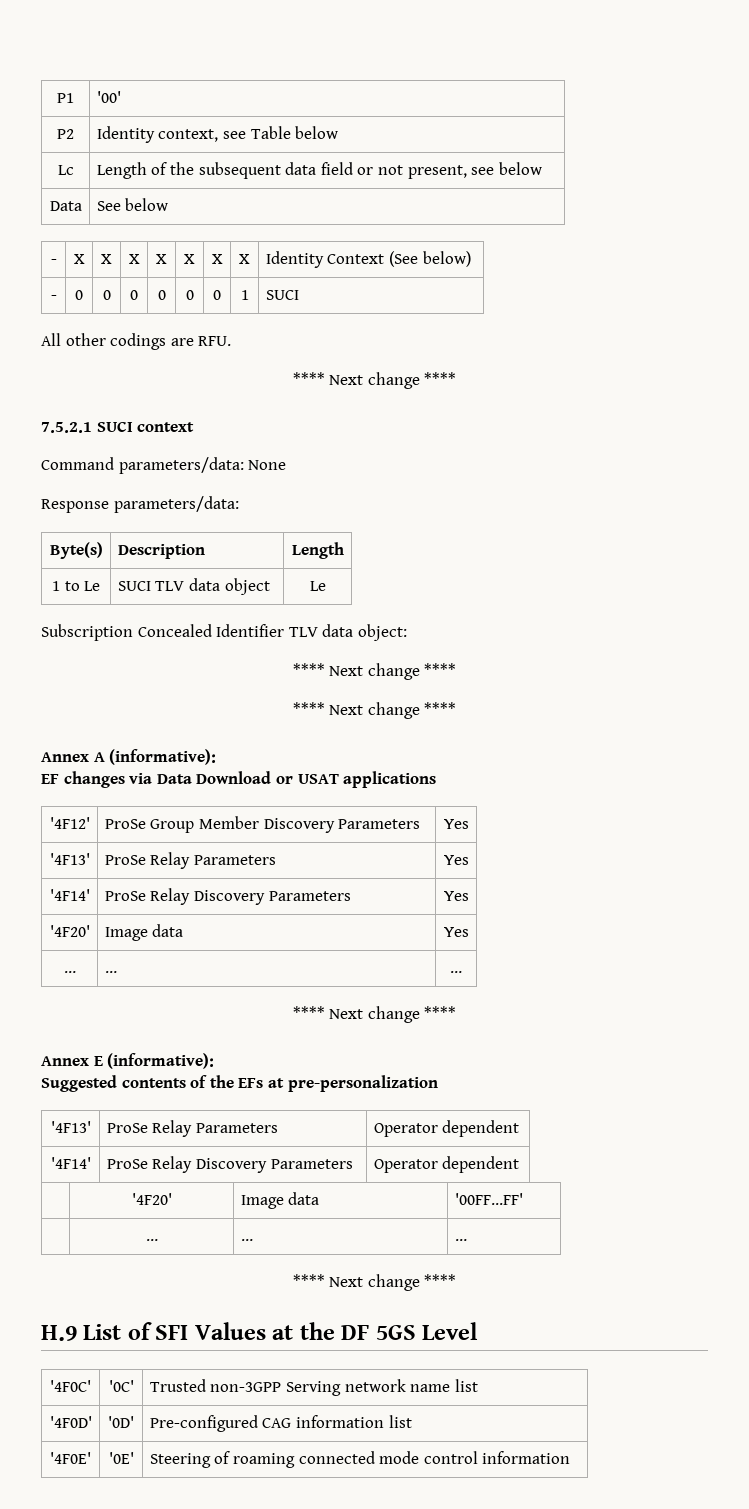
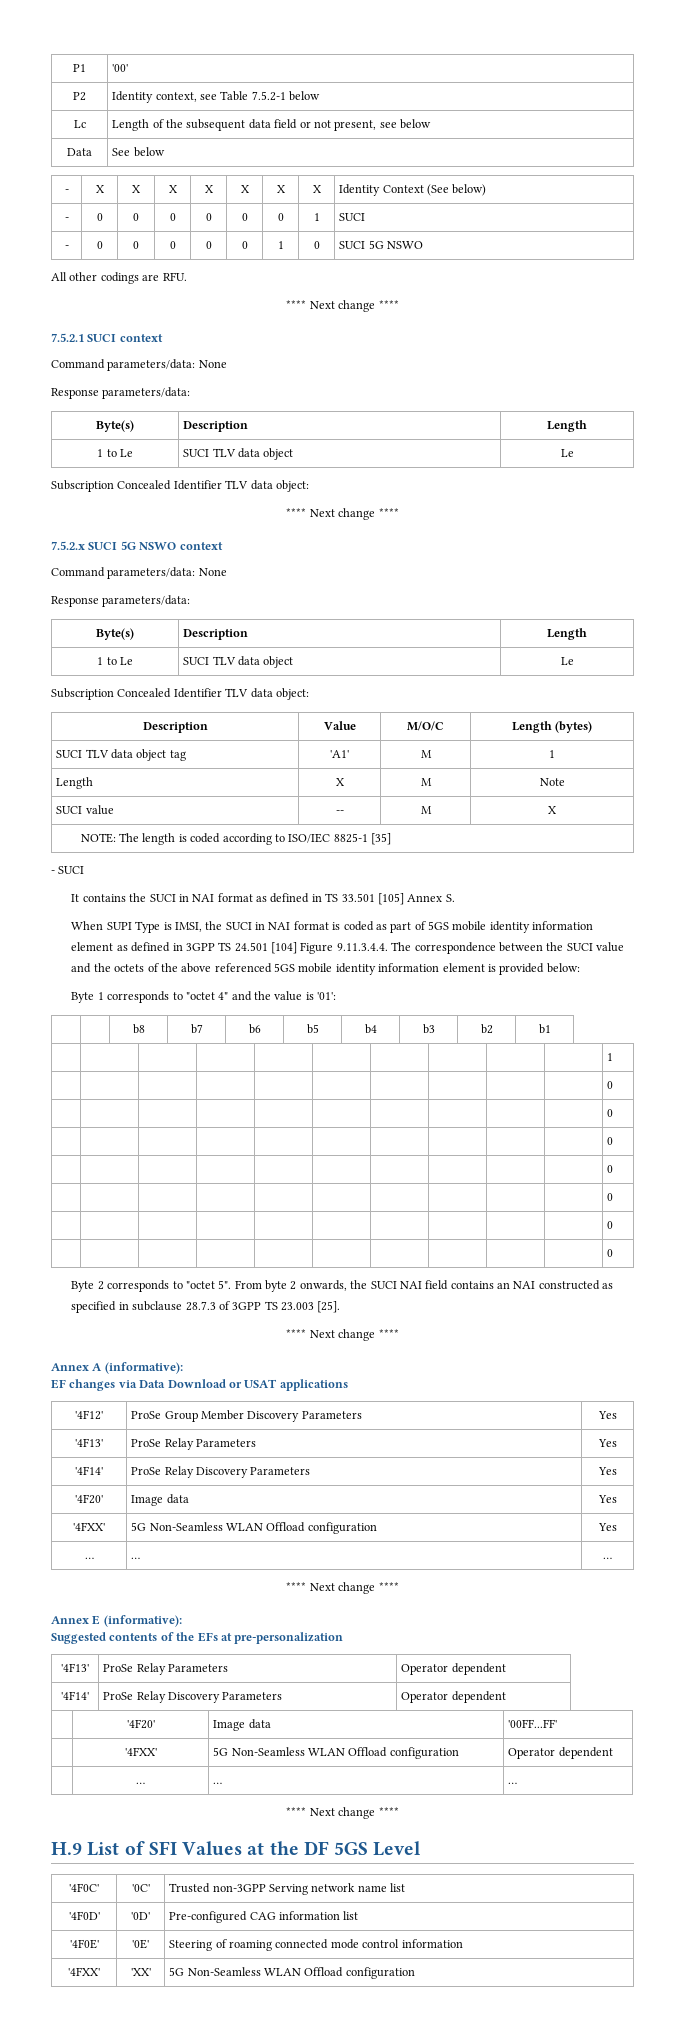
- P2 | Identity context, see Table below
+ P2 | Identity context, see Table 7.5.2-1 below
+ - | 0 | 0 | 0 | 0 | 0 | 1 | 0 | SUCI 5G NSWO
+ 7.5.2.x SUCI 5G NSWO context
+ Command parameters/data: None
+ Response parameters/data:
+ Byte(s) | Description | Length
+ 1 to Le | SUCI TLV data object | Le
+ Subscription Concealed Identifier TLV data object:
+ Description | Value | M/O/C | Length (bytes)
+ SUCI TLV data object tag | 'A1' | M | 1
+ Length | X | M | Note
+ SUCI value | -- | M | X
+ NOTE: The length is coded according to ISO/IEC 8825-1 [35]
+ - SUCI
+ It contains the SUCI in NAI format as defined in TS 33.501 [105] Annex S.
+ When SUPI Type is IMSI, the SUCI in NAI format is coded as part of 5GS mobile identity information element as defined in 3GPP TS 24.501 [104] Figure 9.11.3.4.4. The correspondence between the SUCI value and the octets of the above referenced 5GS mobile identity information element is provided below:
+ Byte 1 corresponds to "octet 4" and the value is '01':
+ | | b8 | b7 | b6 | b5 | b4 | b3 | b2 | b1
+ | | | | | | | | | | 1
+ | | | | | | | | | | 0
+ | | | | | | | | | | 0
+ | | | | | | | | | | 0
+ | | | | | | | | | | 0
+ | | | | | | | | | | 0
+ | | | | | | | | | | 0
+ | | | | | | | | | | 0
+ Byte 2 corresponds to "octet 5". From byte 2 onwards, the SUCI NAI field contains an NAI constructed as specified in subclause 28.7.3 of 3GPP TS 23.003 [25].
+ '4FXX' | 5G Non-Seamless WLAN Offload configuration | Yes
+ | '4FXX' | 5G Non-Seamless WLAN Offload configuration | Operator dependent
+ '4FXX' | 'XX' | 5G Non-Seamless WLAN Offload configuration

